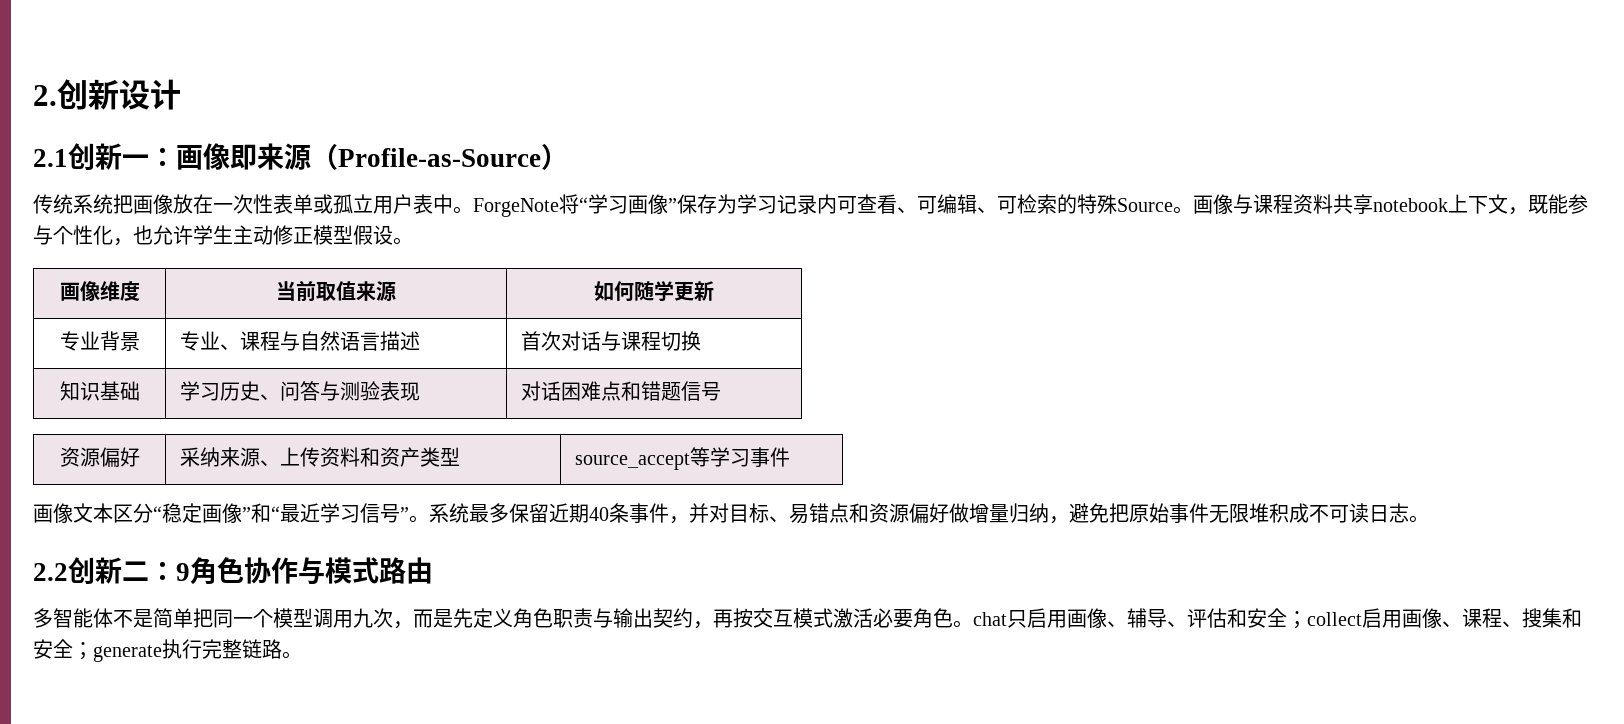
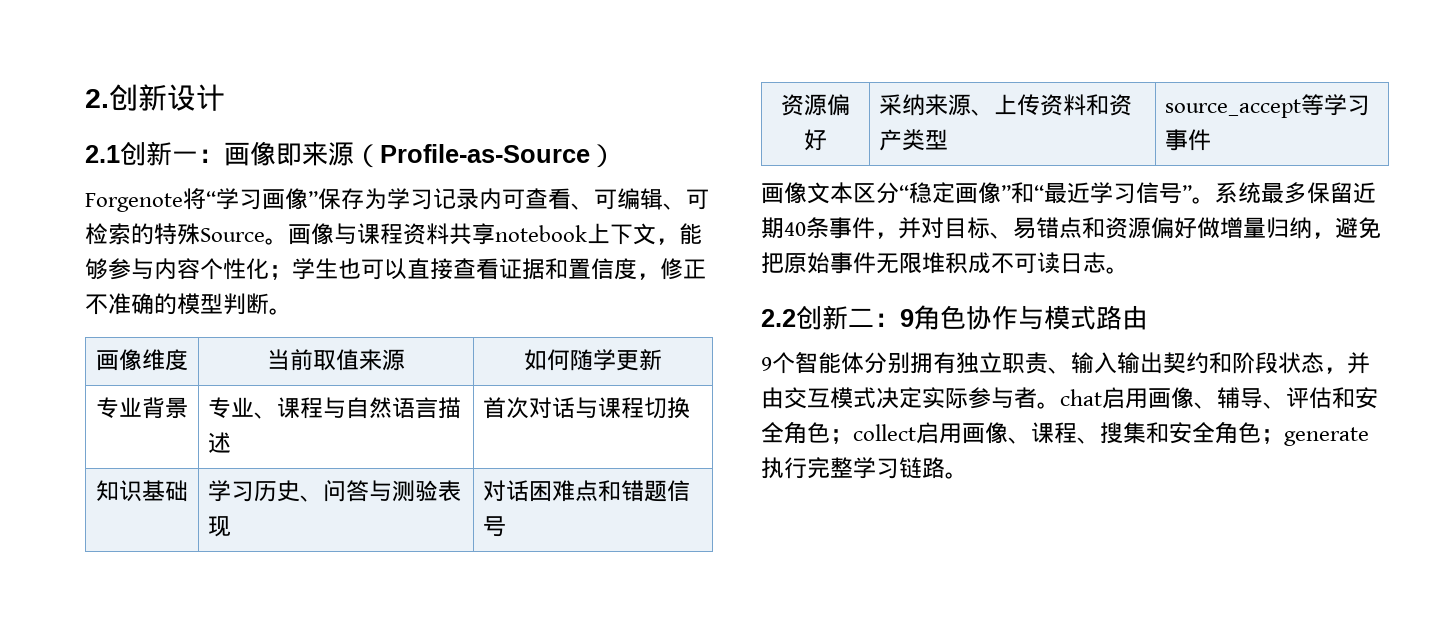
- 传统系统把画像放在一次性表单或孤立用户表中。ForgeNote将“学习画像”保存为学习记录内可查看、可编辑、可检索的特殊Source。
+ Forgenote将“学习画像”保存为学习记录内可查看、可编辑、可检索的特殊Source。
- 画像与课程资料共享notebook上下文，既能参与个性化，也允许学生主动修正模型假设。
+ 画像与课程资料共享notebook上下文，能够参与内容个性化；学生也可以直接查看证据和置信度，修正不准确的模型判断。
- 多智能体不是简单把同一个模型调用九次，而是先定义角色职责与输出契约，再按交互模式激活必要角色。chat只启用画像、辅导、评估和安全；collect启用画像、课程、搜集和安全；generate执行完整链路。
+ 9个智能体分别拥有独立职责、输入输出契约和阶段状态，并由交互模式决定实际参与者。chat启用画像、辅导、评估和安全角色；collect启用画像、课程、搜集和安全角色；generate执行完整学习链路。

